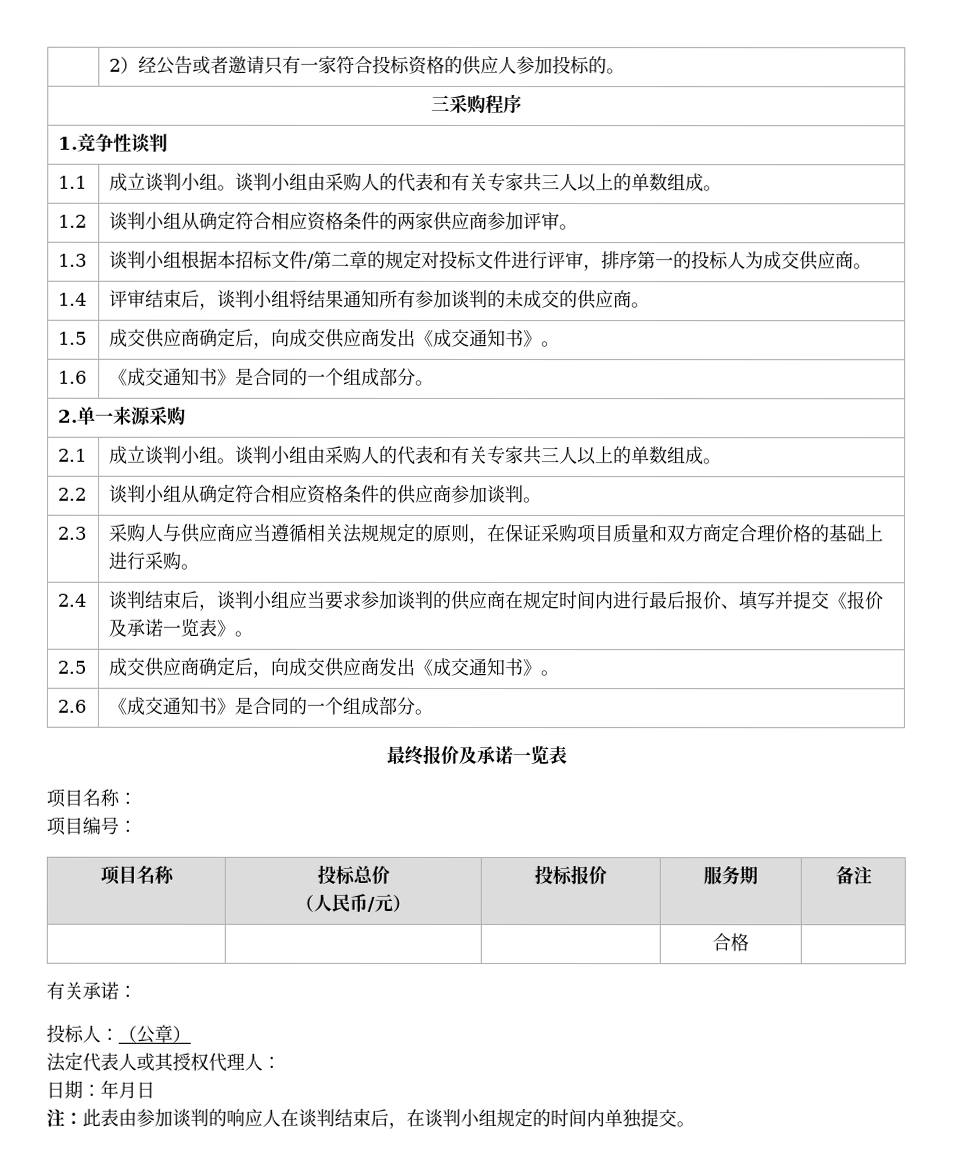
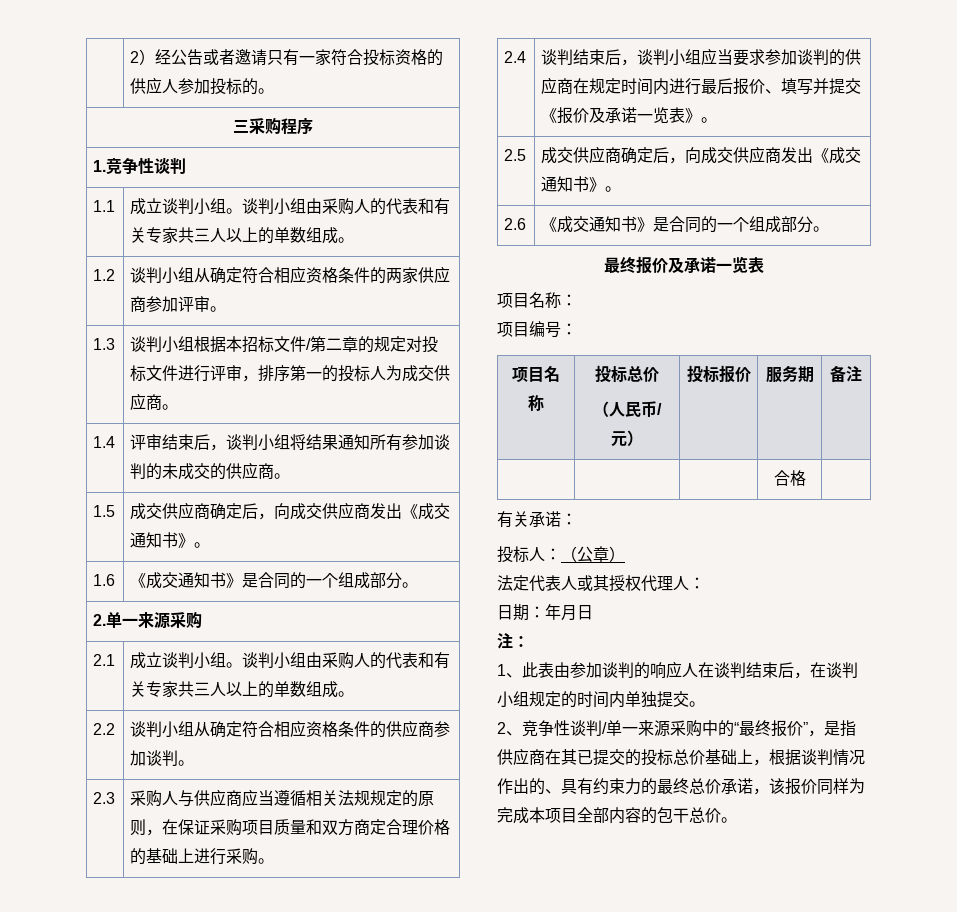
- 注：此表由参加谈判的响应人在谈判结束后，在谈判小组规定的时间内单独提交。
+ 注：
+ 1、此表由参加谈判的响应人在谈判结束后，在谈判小组规定的时间内单独提交。
+ 2、竞争性谈判/单一来源采购中的“最终报价”，是指供应商在其已提交的投标总价基础上，根据谈判情况作出的、具有约束力的最终总价承诺，该报价同样为完成本项目全部内容的包干总价。

